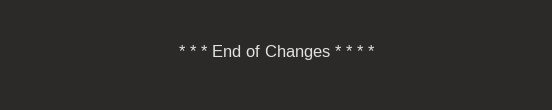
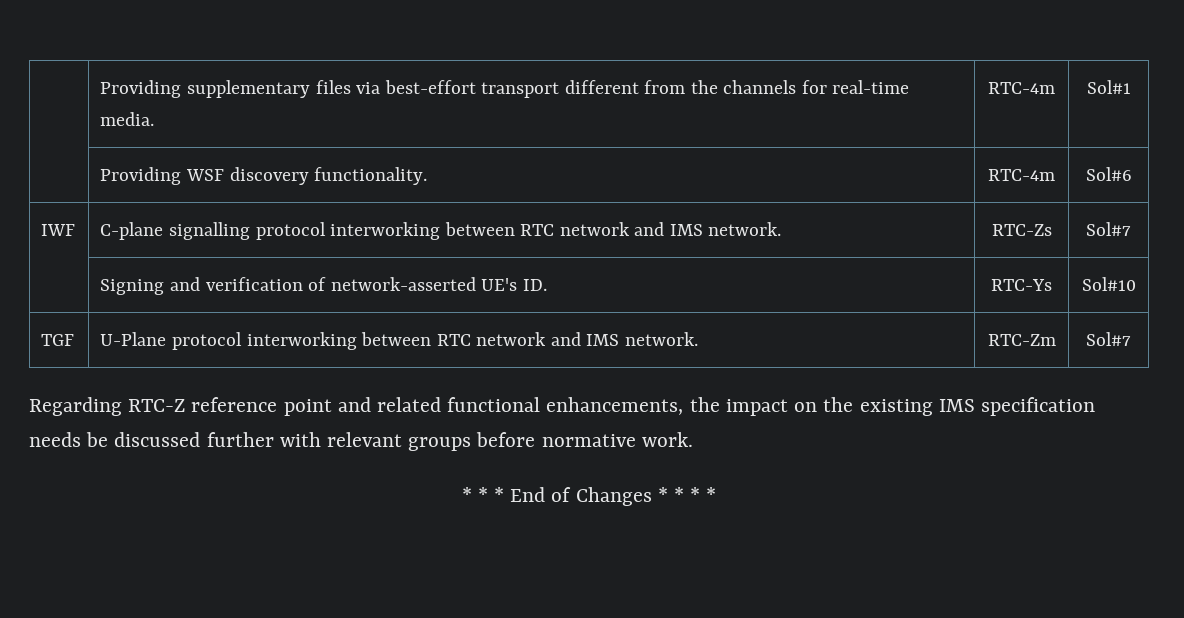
+ | Providing supplementary files via best-effort transport different from the channels for real-time media. | RTC-4m | Sol#1
+ | Providing WSF discovery functionality. | RTC-4m | Sol#6
+ IWF | C-plane signalling protocol interworking between RTC network and IMS network. | RTC-Zs | Sol#7
+ | Signing and verification of network-asserted UE's ID. | RTC-Ys | Sol#10
+ TGF | U-Plane protocol interworking between RTC network and IMS network. | RTC-Zm | Sol#7
+ Regarding RTC-Z reference point and related functional enhancements, the impact on the existing IMS specification needs be discussed further with relevant groups before normative work.

